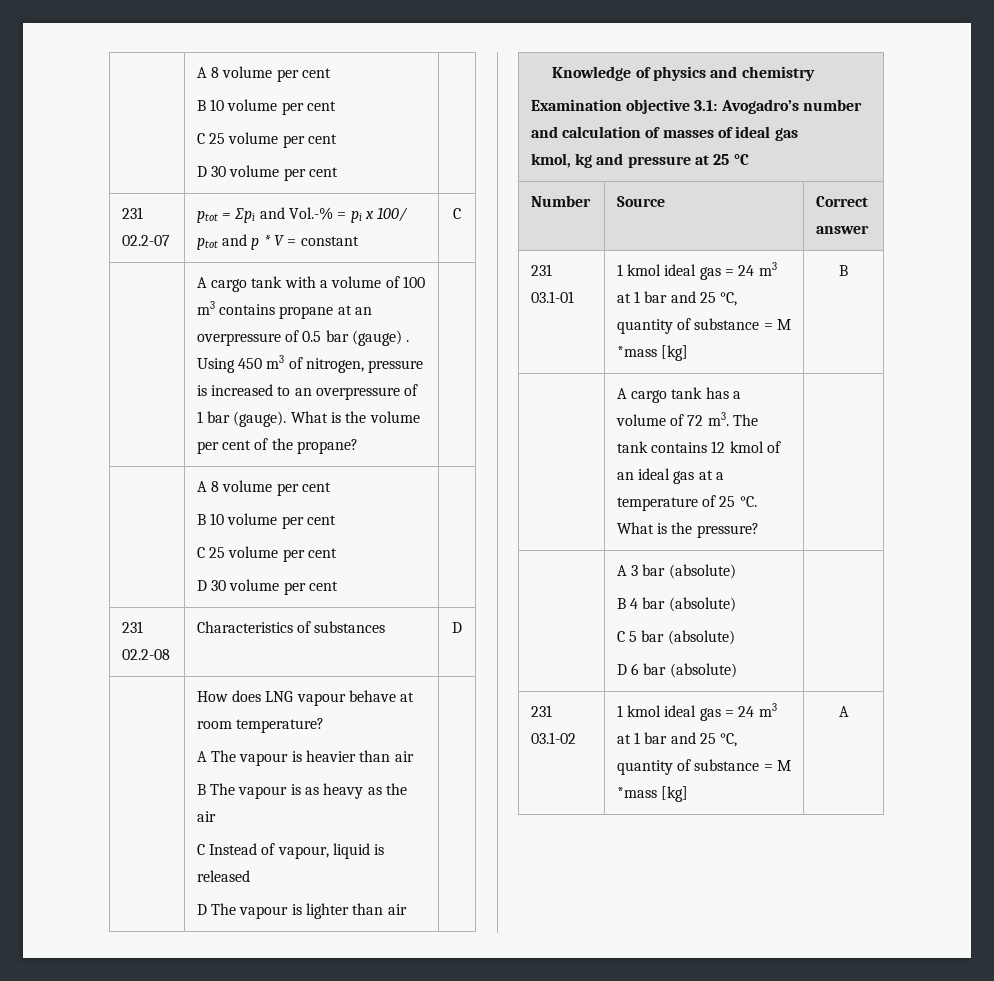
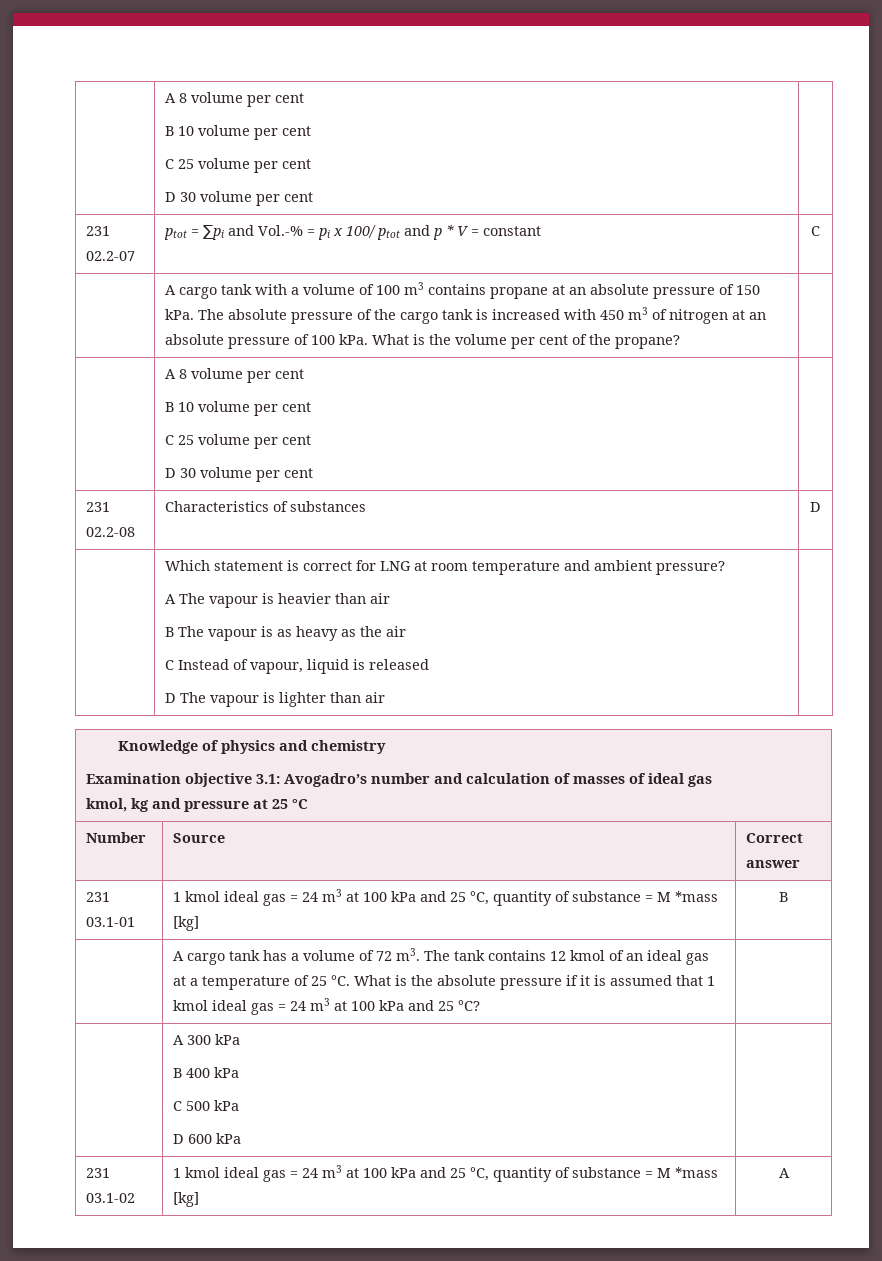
- A cargo tank with a volume of 100 m3 contains propane at an overpressure of 0.5 bar (gauge) . Using 450 m3 of nitrogen, pressure is increased to an overpressure of 1 bar (gauge).
+ A cargo tank with a volume of 100 m3 contains propane at an absolute pressure of 150 kPa. The absolute pressure of the cargo tank is increased with 450 m3 of nitrogen at an absolute pressure of 100 kPa.
- How does LNG vapour behave at room temperature?
+ Which statement is correct for LNG at room temperature and ambient pressure?
- 231 03.1-01 | 1 kmol ideal gas = 24 m3 at 1 bar and 25 °C, quantity of substance = M *mass [kg] | B
+ 231 03.1-01 | 1 kmol ideal gas = 24 m3 at 100 kPa and 25 °C, quantity of substance = M *mass [kg] | B
- What is the pressure? |
- | A 3 bar (absolute)
- B 4 bar (absolute)
- C 5 bar (absolute)
- D 6 bar (absolute) |
+ What is the absolute pressure if it is assumed that 1 kmol ideal gas = 24 m3 at 100 kPa and 25 °C? |
+ | A 300 kPa
+ B 400 kPa
+ C 500 kPa
+ D 600 kPa |
- 231 03.1-02 | 1 kmol ideal gas = 24 m3 at 1 bar and 25 °C, quantity of substance = M *mass [kg] | A
+ 231 03.1-02 | 1 kmol ideal gas = 24 m3 at 100 kPa and 25 °C, quantity of substance = M *mass [kg] | A

